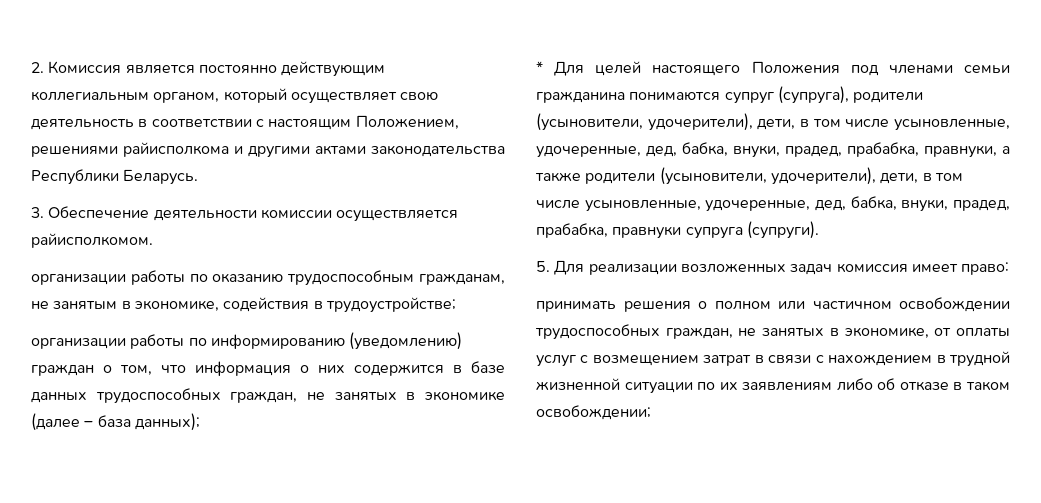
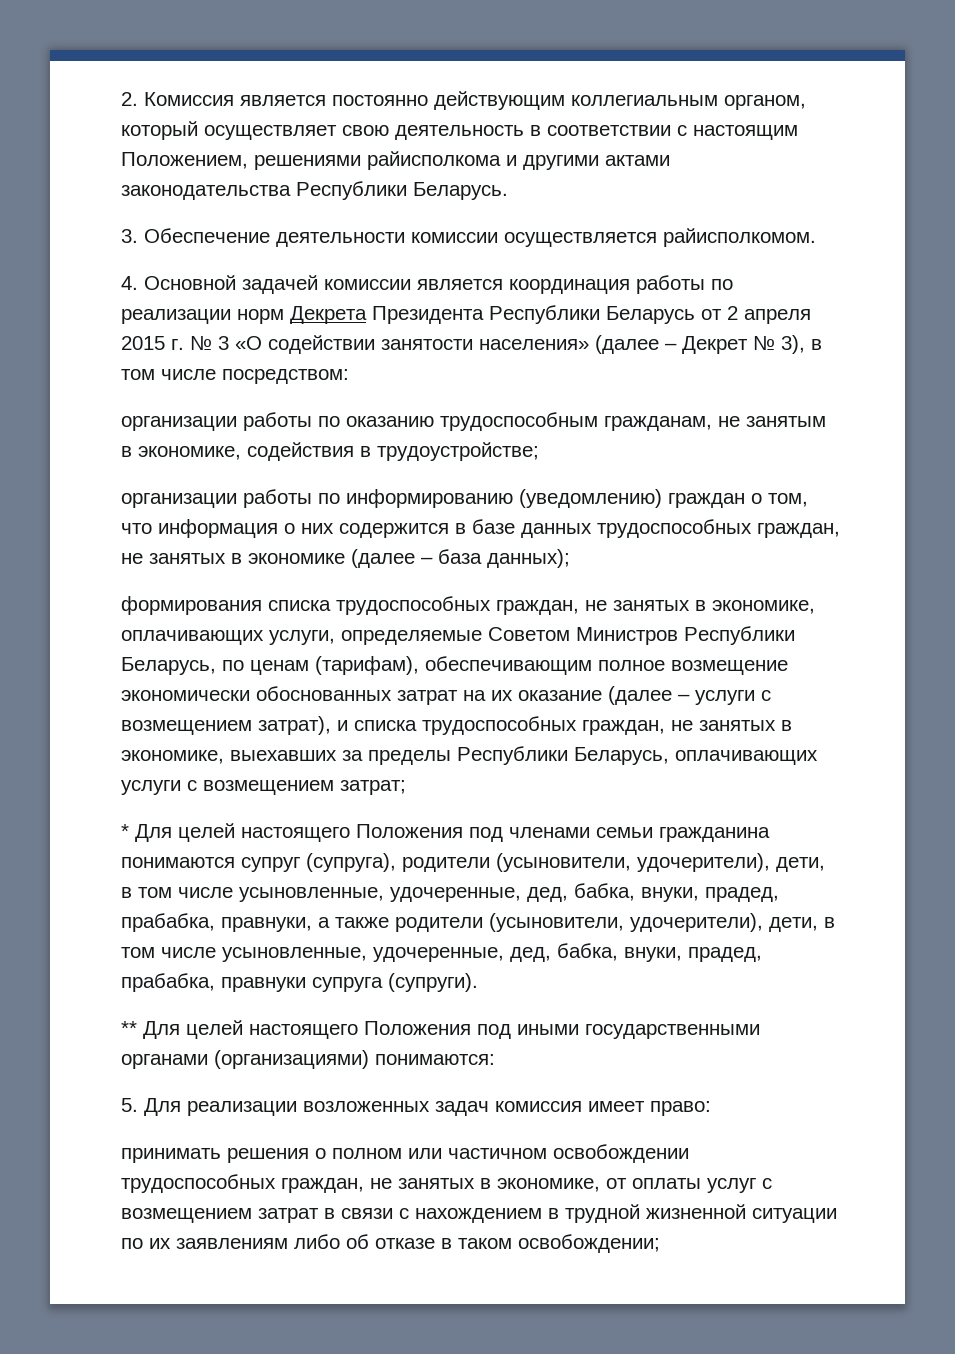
+ 4. Основной задачей комиссии является координация работы по реализации норм Декрета Президента Республики Беларусь от 2 апреля 2015 г. № 3 «О содействии занятости населения» (далее – Декрет № 3), в том числе посредством:
+ формирования списка трудоспособных граждан, не занятых в экономике, оплачивающих услуги, определяемые Советом Министров Республики Беларусь, по ценам (тарифам), обеспечивающим полное возмещение экономически обоснованных затрат на их оказание (далее – услуги с возмещением затрат), и списка трудоспособных граждан, не занятых в экономике, выехавших за пределы Республики Беларусь, оплачивающих услуги с возмещением затрат;
+ ** Для целей настоящего Положения под иными государственными органами (организациями) понимаются:

